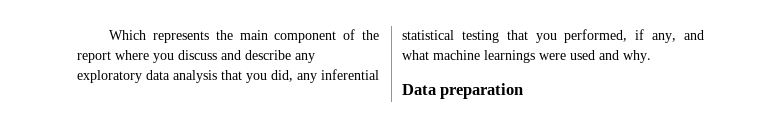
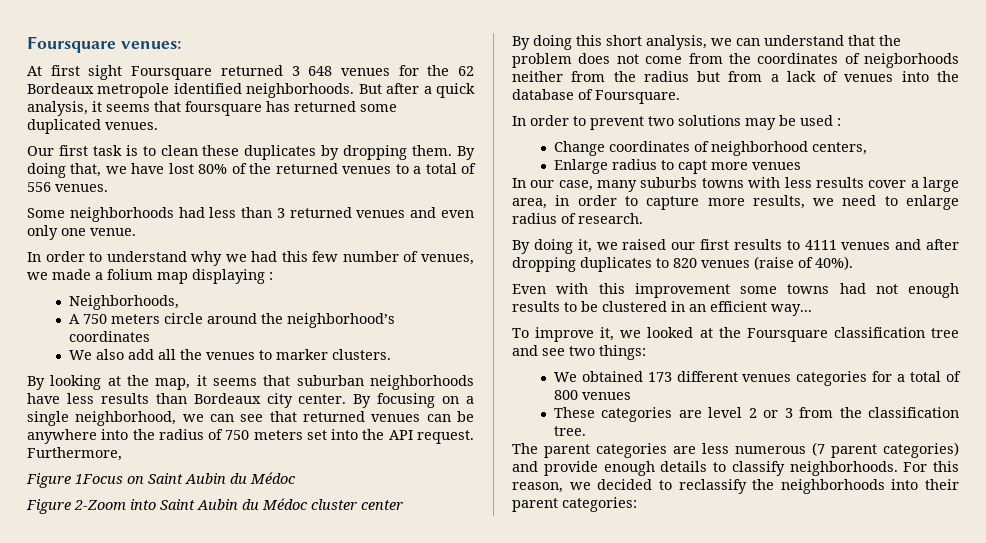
- Which represents the main component of the report where you discuss and describe any exploratory data analysis that you did, any inferential statistical testing that you performed, if any, and what machine learnings were used and why.
- Data preparation
+ Foursquare venues:
+ At first sight Foursquare returned 3 648 venues for the 62 Bordeaux metropole identified neighborhoods. But after a quick analysis, it seems that foursquare has returned some duplicated venues.
+ Our first task is to clean these duplicates by dropping them. By doing that, we have lost 80% of the returned venues to a total of 556 venues.
+ Some neighborhoods had less than 3 returned venues and even only one venue.
+ In order to understand why we had this few number of venues, we made a folium map displaying :
+ Neighborhoods,
+ A 750 meters circle around the neighborhood’s coordinates
+ We also add all the venues to marker clusters.
+ By looking at the map, it seems that suburban neighborhoods have less results than Bordeaux city center. By focusing on a single neighborhood, we can see that returned venues can be anywhere into the radius of 750 meters set into the API request. Furthermore,
+ Figure 1Focus on Saint Aubin du Médoc
+ Figure 2-Zoom into Saint Aubin du Médoc cluster center
+ By doing this short analysis, we can understand that the problem does not come from the coordinates of neigborhoods neither from the radius but from a lack of venues into the database of Foursquare.
+ In order to prevent two solutions may be used :
+ Change coordinates of neighborhood centers,
+ Enlarge radius to capt more venues
+ In our case, many suburbs towns with less results cover a large area, in order to capture more results, we need to enlarge radius of research.
+ By doing it, we raised our first results to 4111 venues and after dropping duplicates to 820 venues (raise of 40%).
+ Even with this improvement some towns had not enough results to be clustered in an efficient way...
+ To improve it, we looked at the Foursquare classification tree and see two things:
+ We obtained 173 different venues categories for a total of 800 venues
+ These categories are level 2 or 3 from the classification tree.
+ The parent categories are less numerous (7 parent categories) and provide enough details to classify neighborhoods. For this reason, we decided to reclassify the neighborhoods into their parent categories:

